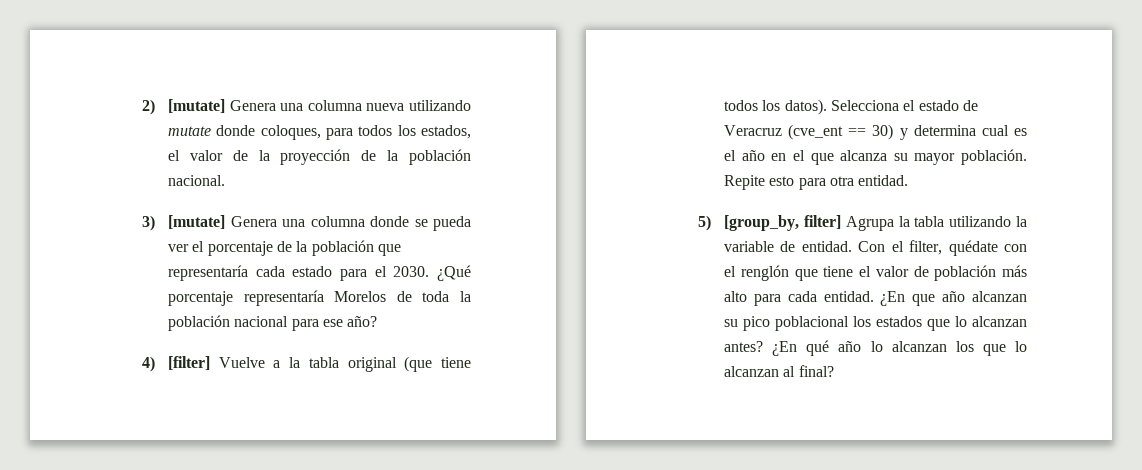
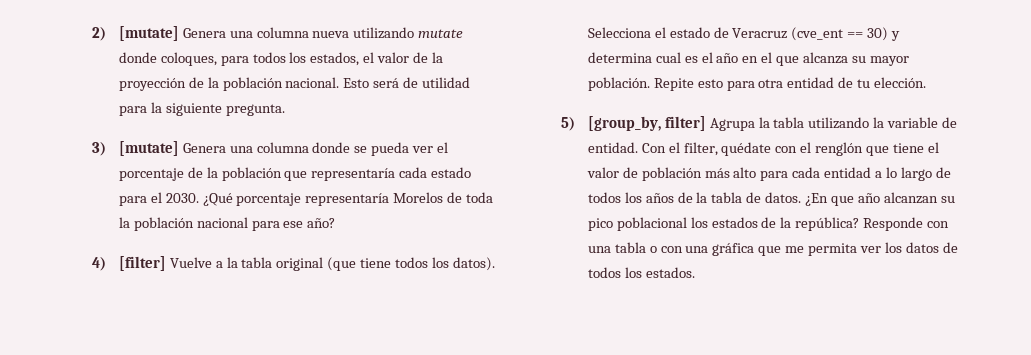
+ Esto será de utilidad para la siguiente pregunta.
- Repite esto para otra entidad.
+ Repite esto para otra entidad de tu elección.
- Con el filter, quédate con el renglón que tiene el valor de población más alto para cada entidad.
+ Con el filter, quédate con el renglón que tiene el valor de población más alto para cada entidad a lo largo de todos los años de la tabla de datos.
- ¿En que año alcanzan su pico poblacional los estados que lo alcanzan antes? ¿En qué año lo alcanzan los que lo alcanzan al final?
+ ¿En que año alcanzan su pico poblacional los estados de la república? Responde con una tabla o con una gráfica que me permita ver los datos de todos los estados.

